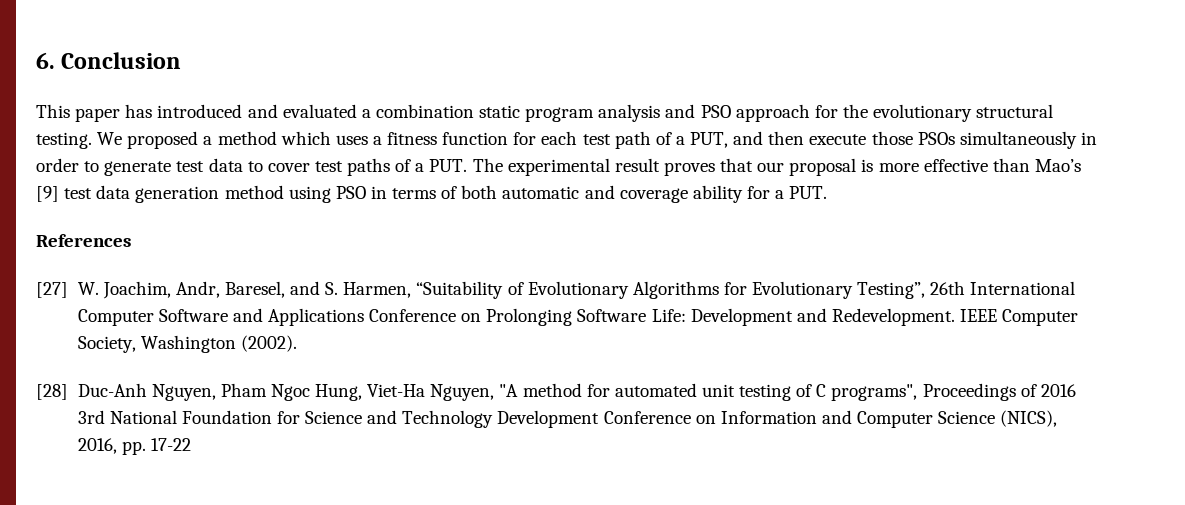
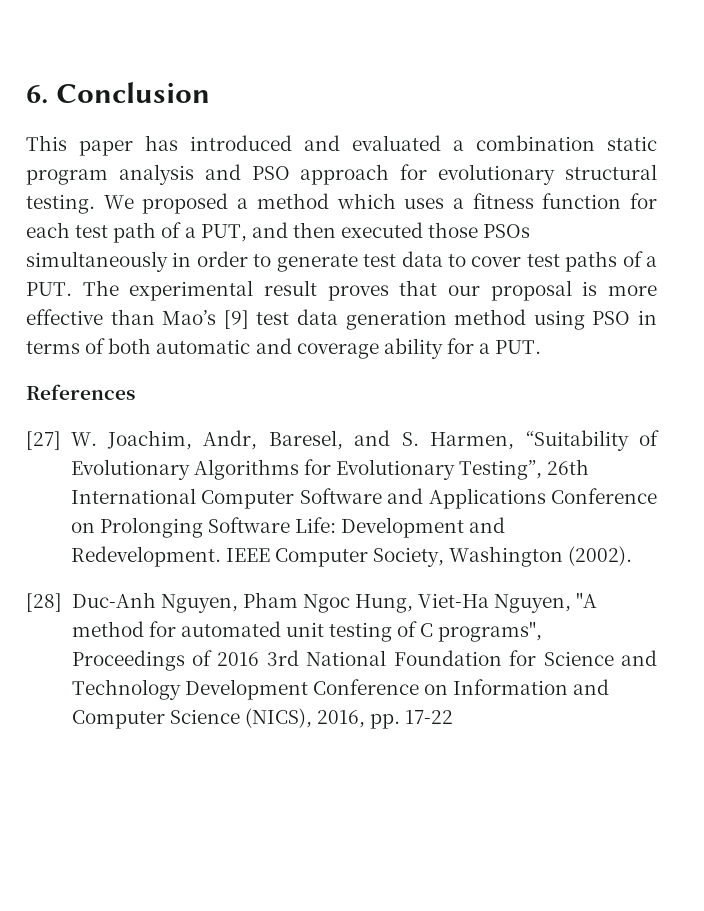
- This paper has introduced and evaluated a combination static program analysis and PSO approach for the evolutionary structural testing.
+ This paper has introduced and evaluated a combination static program analysis and PSO approach for evolutionary structural testing.
- We proposed a method which uses a fitness function for each test path of a PUT, and then execute those PSOs simultaneously in order to generate test data to cover test paths of a PUT. The experimental result proves that our proposal is more effective than Mao’s [9] test data generation method using PSO in terms of both automatic and coverage ability for a PUT.
+ We proposed a method which uses a fitness function for each test path of a PUT, and then executed those PSOs simultaneously in order to generate test data to cover test paths of a PUT. The experimental result proves that our proposal is more effective than Mao’s [9] test data generation method using PSO in terms of both automatic and coverage ability for a PUT.

